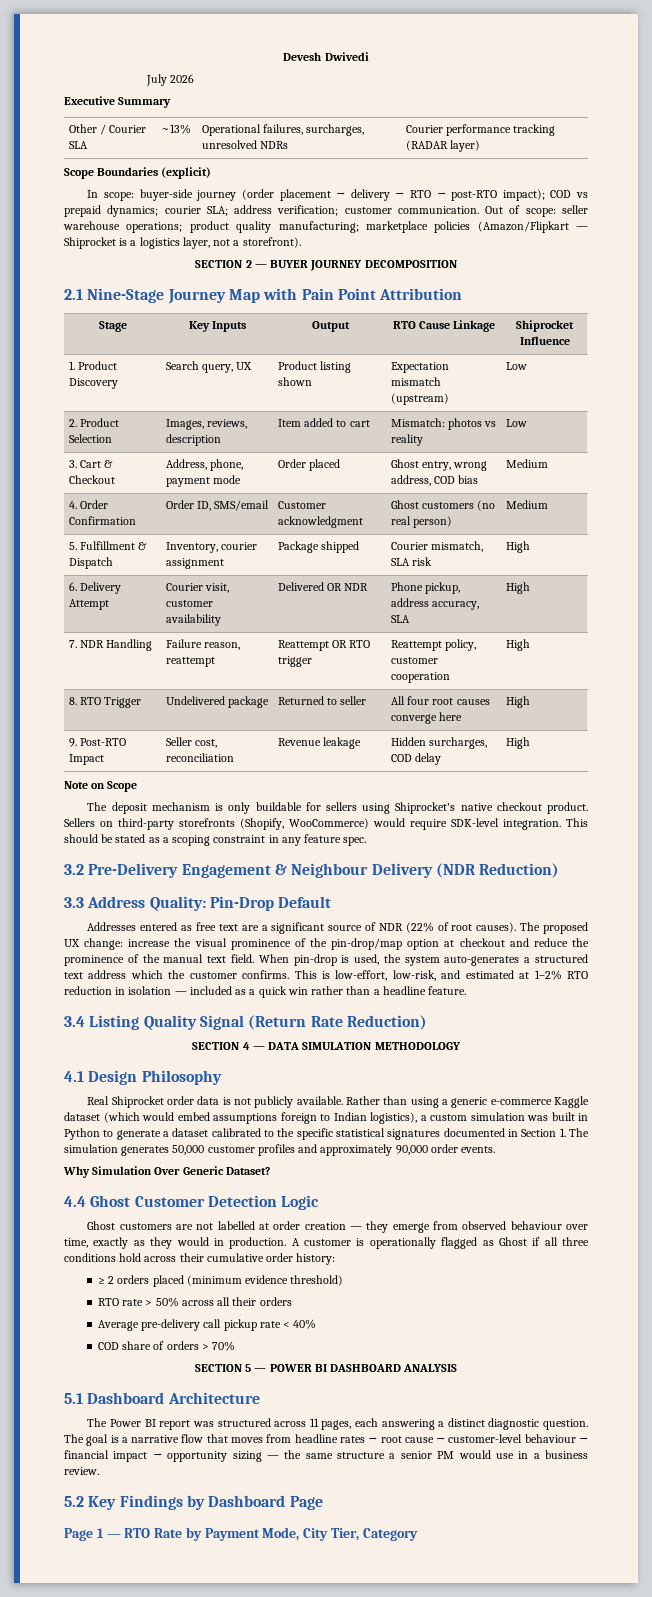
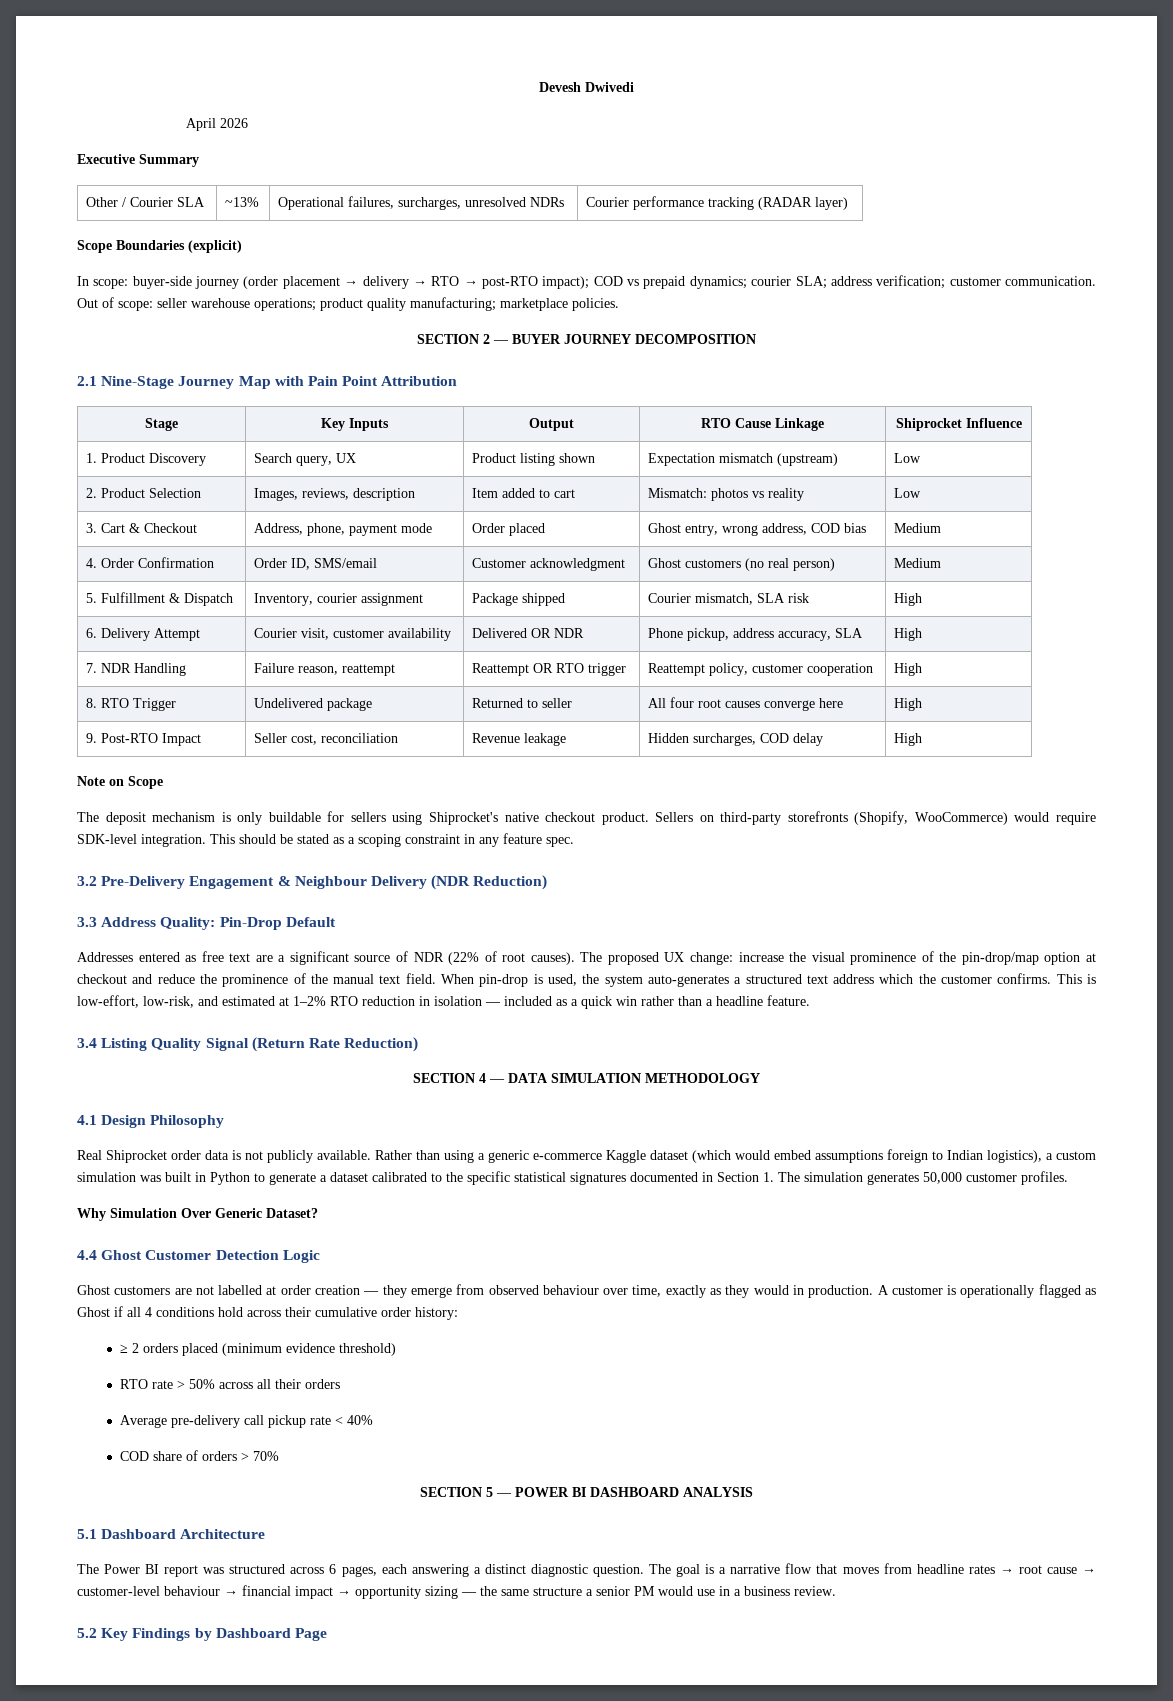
- July 2026
+ April 2026
- Out of scope: seller warehouse operations; product quality manufacturing; marketplace policies (Amazon/Flipkart — Shiprocket is a logistics layer, not a storefront).
+ Out of scope: seller warehouse operations; product quality manufacturing; marketplace policies.
- Rather than using a generic e-commerce Kaggle dataset (which would embed assumptions foreign to Indian logistics), a custom simulation was built in Python to generate a dataset calibrated to the specific statistical signatures documented in Section 1. The simulation generates 50,000 customer profiles and approximately 90,000 order events.
+ Rather than using a generic e-commerce Kaggle dataset (which would embed assumptions foreign to Indian logistics), a custom simulation was built in Python to generate a dataset calibrated to the specific statistical signatures documented in Section 1. The simulation generates 50,000 customer profiles.
- A customer is operationally flagged as Ghost if all three conditions hold across their cumulative order history:
+ A customer is operationally flagged as Ghost if all 4 conditions hold across their cumulative order history:
- The Power BI report was structured across 11 pages, each answering a distinct diagnostic question.
+ The Power BI report was structured across 6 pages, each answering a distinct diagnostic question.
- Page 1 — RTO Rate by Payment Mode, City Tier, Category

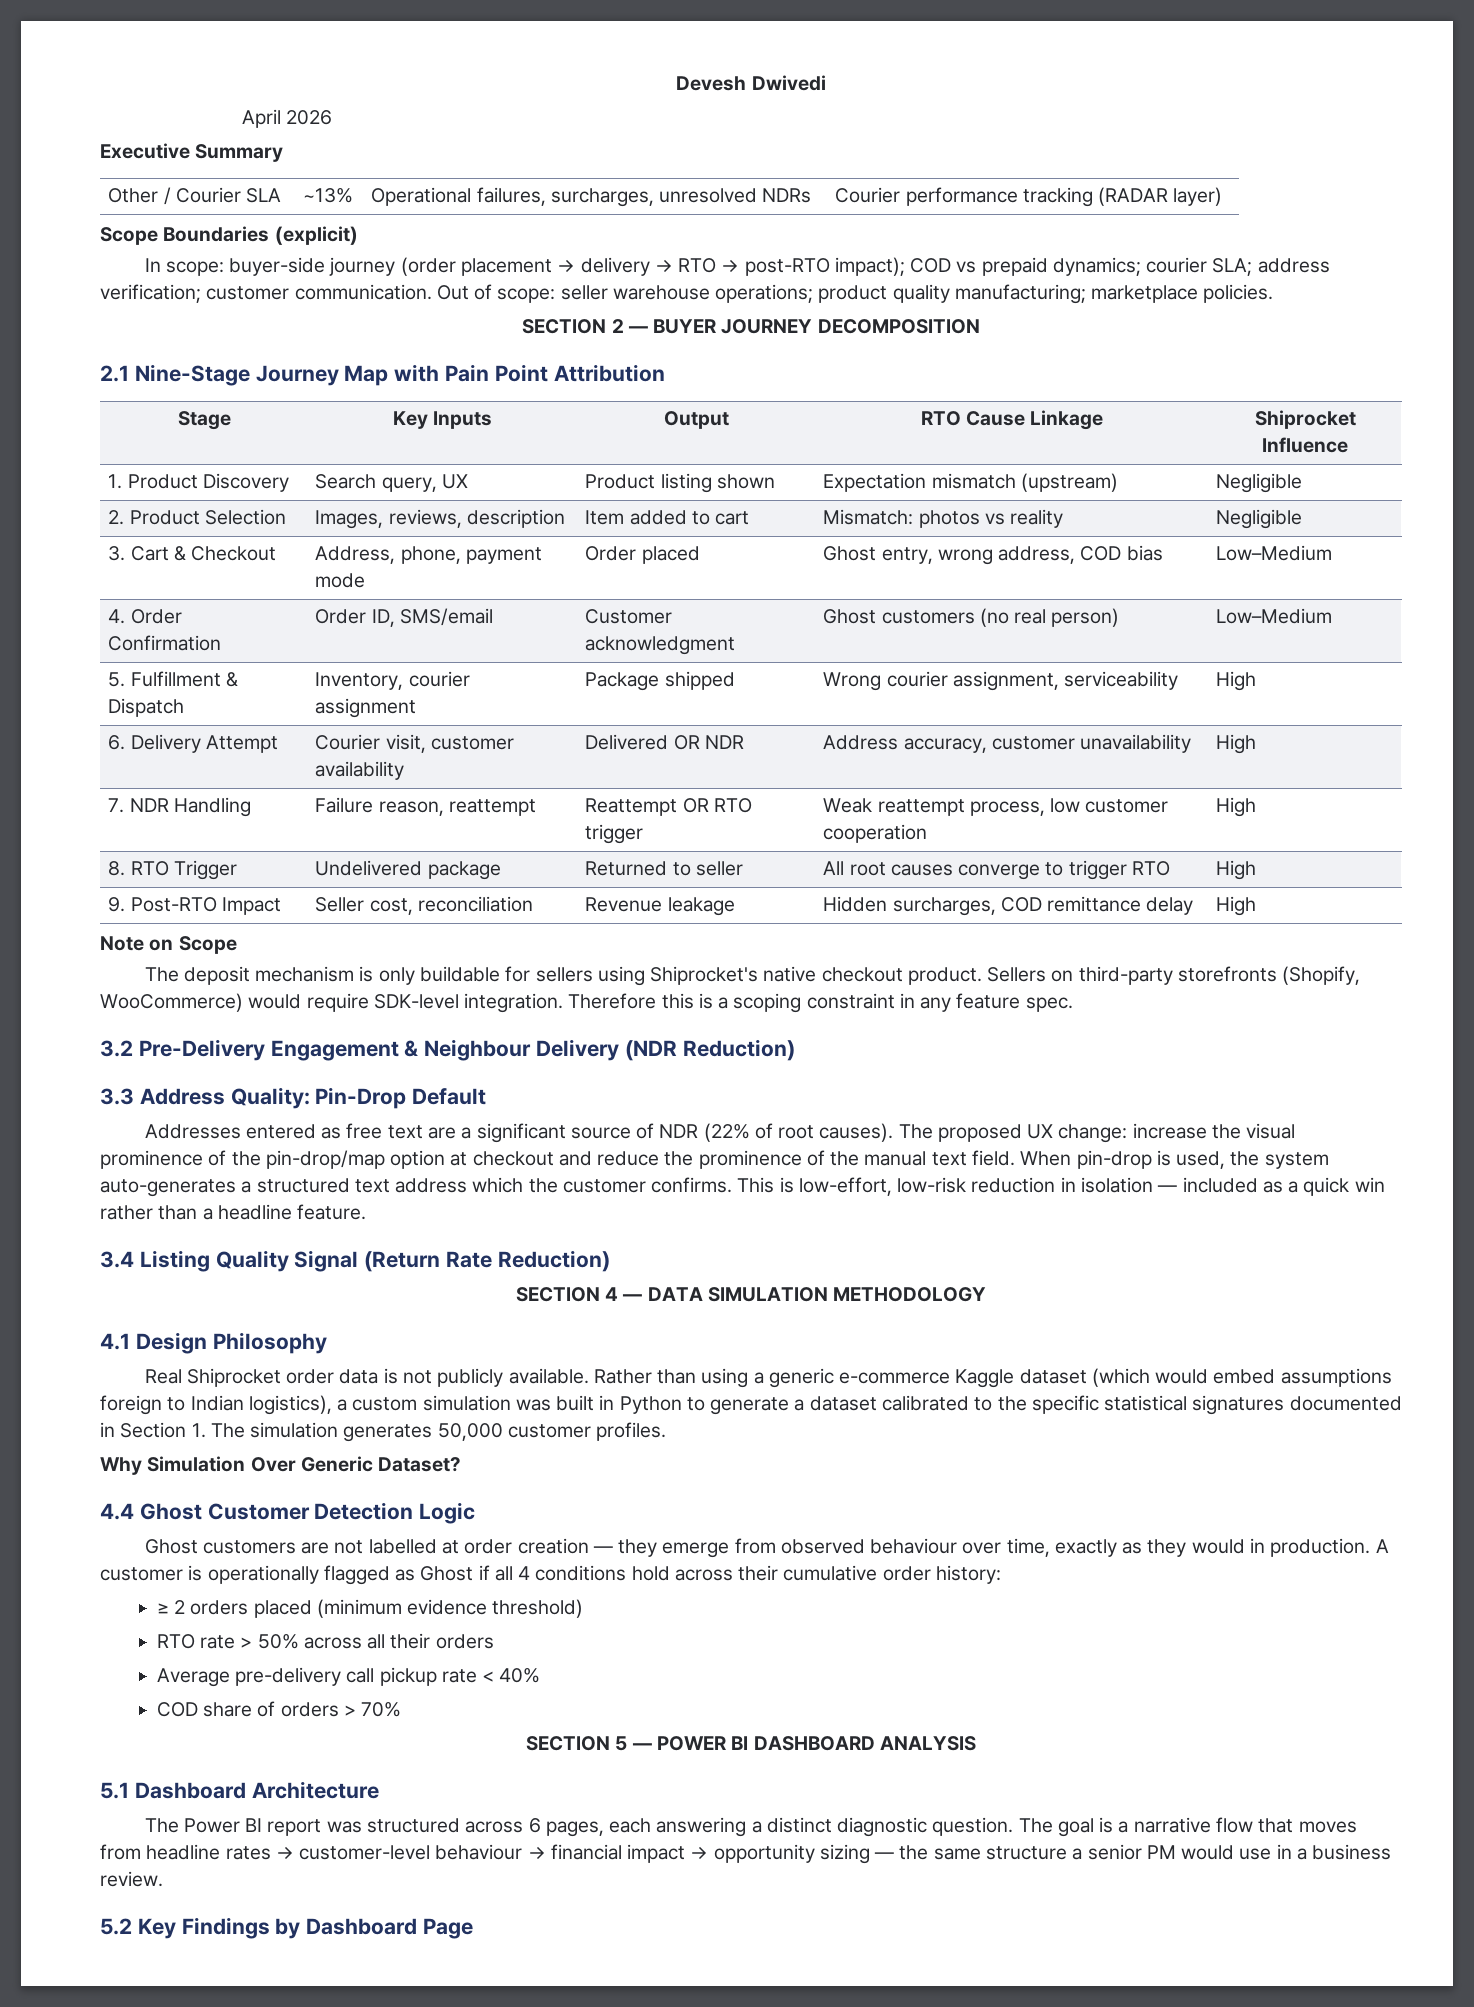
- 1. Product Discovery | Search query, UX | Product listing shown | Expectation mismatch (upstream) | Low
+ 1. Product Discovery | Search query, UX | Product listing shown | Expectation mismatch (upstream) | Negligible
- 2. Product Selection | Images, reviews, description | Item added to cart | Mismatch: photos vs reality | Low
+ 2. Product Selection | Images, reviews, description | Item added to cart | Mismatch: photos vs reality | Negligible
- 3. Cart & Checkout | Address, phone, payment mode | Order placed | Ghost entry, wrong address, COD bias | Medium
+ 3. Cart & Checkout | Address, phone, payment mode | Order placed | Ghost entry, wrong address, COD bias | Low–Medium
- 4. Order Confirmation | Order ID, SMS/email | Customer acknowledgment | Ghost customers (no real person) | Medium
+ 4. Order Confirmation | Order ID, SMS/email | Customer acknowledgment | Ghost customers (no real person) | Low–Medium
- 5. Fulfillment & Dispatch | Inventory, courier assignment | Package shipped | Courier mismatch, SLA risk | High
+ 5. Fulfillment & Dispatch | Inventory, courier assignment | Package shipped | Wrong courier assignment, serviceability | High
- 6. Delivery Attempt | Courier visit, customer availability | Delivered OR NDR | Phone pickup, address accuracy, SLA | High
+ 6. Delivery Attempt | Courier visit, customer availability | Delivered OR NDR | Address accuracy, customer unavailability | High
- 7. NDR Handling | Failure reason, reattempt | Reattempt OR RTO trigger | Reattempt policy, customer cooperation | High
+ 7. NDR Handling | Failure reason, reattempt | Reattempt OR RTO trigger | Weak reattempt process, low customer cooperation | High
- 8. RTO Trigger | Undelivered package | Returned to seller | All four root causes converge here | High
+ 8. RTO Trigger | Undelivered package | Returned to seller | All root causes converge to trigger RTO | High
- 9. Post-RTO Impact | Seller cost, reconciliation | Revenue leakage | Hidden surcharges, COD delay | High
+ 9. Post-RTO Impact | Seller cost, reconciliation | Revenue leakage | Hidden surcharges, COD remittance delay | High
- This should be stated as a scoping constraint in any feature spec.
+ Therefore this is a scoping constraint in any feature spec.
- This is low-effort, low-risk, and estimated at 1–2% RTO reduction in isolation — included as a quick win rather than a headline feature.
+ This is low-effort, low-risk reduction in isolation — included as a quick win rather than a headline feature.
- The goal is a narrative flow that moves from headline rates → root cause → customer-level behaviour → financial impact → opportunity sizing — the same structure a senior PM would use in a business review.
+ The goal is a narrative flow that moves from headline rates → customer-level behaviour → financial impact → opportunity sizing — the same structure a senior PM would use in a business review.

